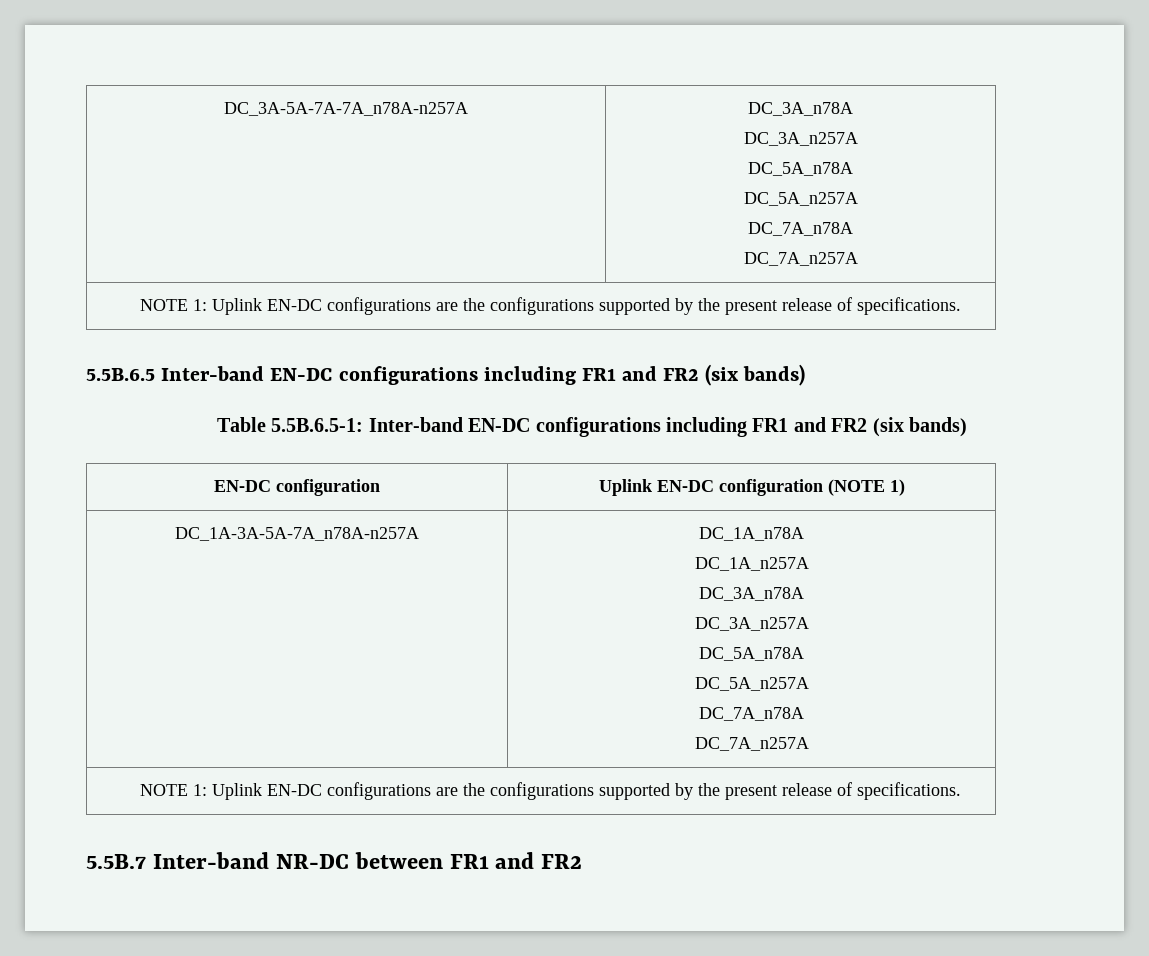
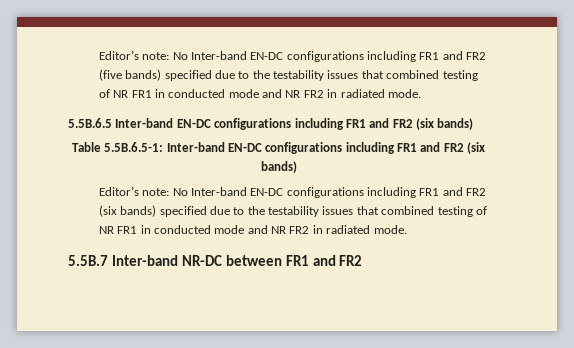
- DC_3A-5A-7A-7A_n78A-n257A | DC_3A_n78A
- DC_3A_n257A
- DC_5A_n78A
- DC_5A_n257A
- DC_7A_n78A
- DC_7A_n257A
- NOTE 1: Uplink EN-DC configurations are the configurations supported by the present release of specifications.
+ Editor’s note: No Inter-band EN-DC configurations including FR1 and FR2 (five bands) specified due to the testability issues that combined testing of NR FR1 in conducted mode and NR FR2 in radiated mode.
- EN-DC configuration | Uplink EN-DC configuration (NOTE 1)
- DC_1A-3A-5A-7A_n78A-n257A | DC_1A_n78A
- DC_1A_n257A
- DC_3A_n78A
- DC_3A_n257A
- DC_5A_n78A
- DC_5A_n257A
- DC_7A_n78A
- DC_7A_n257A
- NOTE 1: Uplink EN-DC configurations are the configurations supported by the present release of specifications.
+ Editor’s note: No Inter-band EN-DC configurations including FR1 and FR2 (six bands) specified due to the testability issues that combined testing of NR FR1 in conducted mode and NR FR2 in radiated mode.

